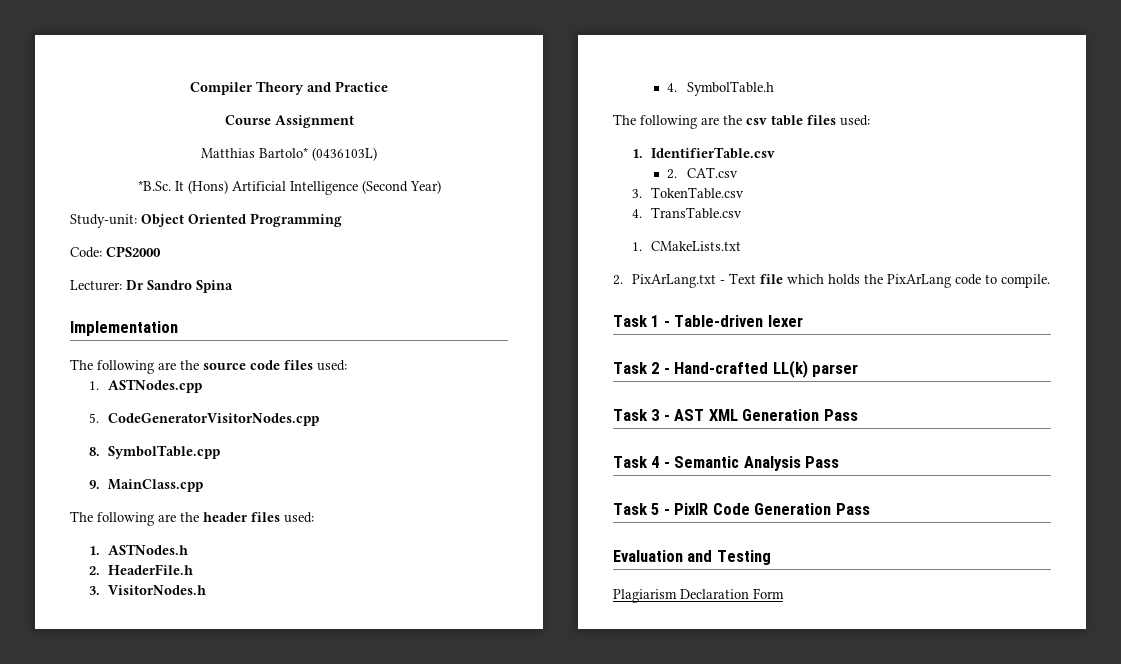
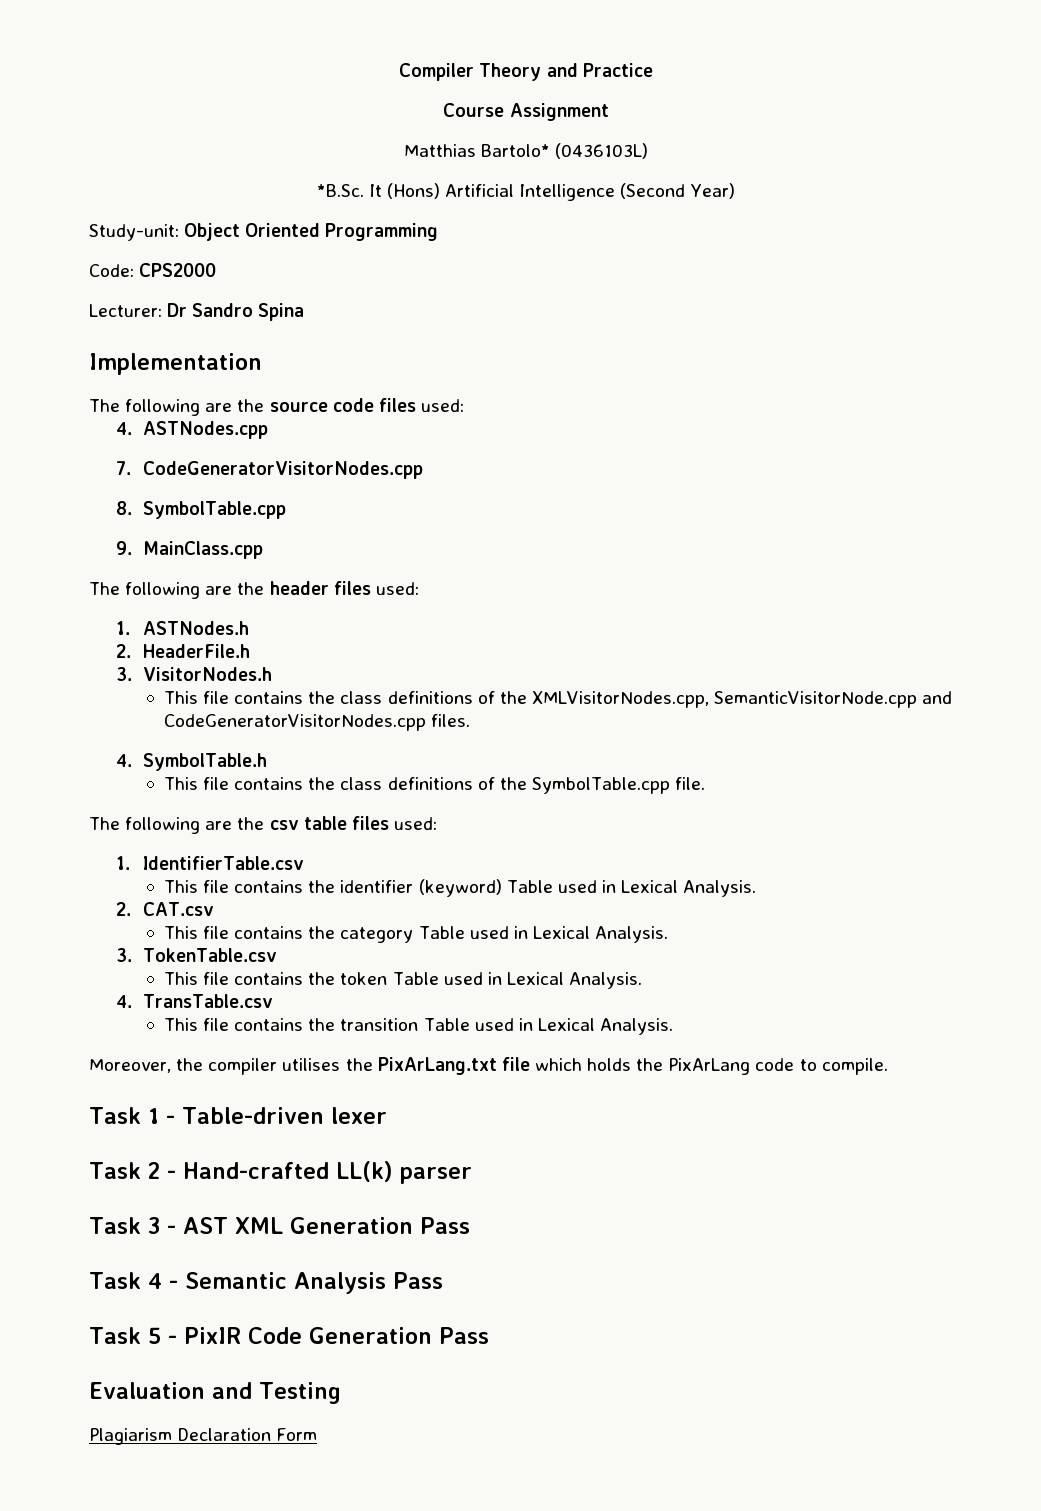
- 1. ASTNodes.cpp
+ 4. ASTNodes.cpp
- 5. CodeGeneratorVisitorNodes.cpp
+ 7. CodeGeneratorVisitorNodes.cpp
+ This file contains the class definitions of the XMLVisitorNodes.cpp, SemanticVisitorNode.cpp and CodeGeneratorVisitorNodes.cpp files.
  4. SymbolTable.h
+ This file contains the class definitions of the SymbolTable.cpp file.
+ This file contains the identifier (keyword) Table used in Lexical Analysis.
  2. CAT.csv
+ This file contains the category Table used in Lexical Analysis.
  3. TokenTable.csv
+ This file contains the token Table used in Lexical Analysis.
  4. TransTable.csv
- 1. CMakeLists.txt
- 2. PixArLang.txt - Text file which holds the PixArLang code to compile.
+ This file contains the transition Table used in Lexical Analysis.
+ Moreover, the compiler utilises the PixArLang.txt file which holds the PixArLang code to compile.

